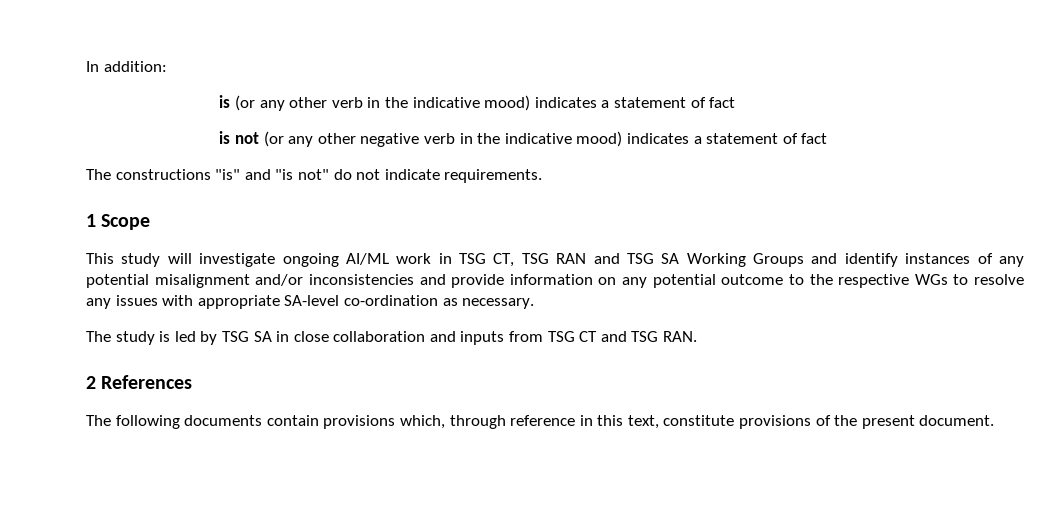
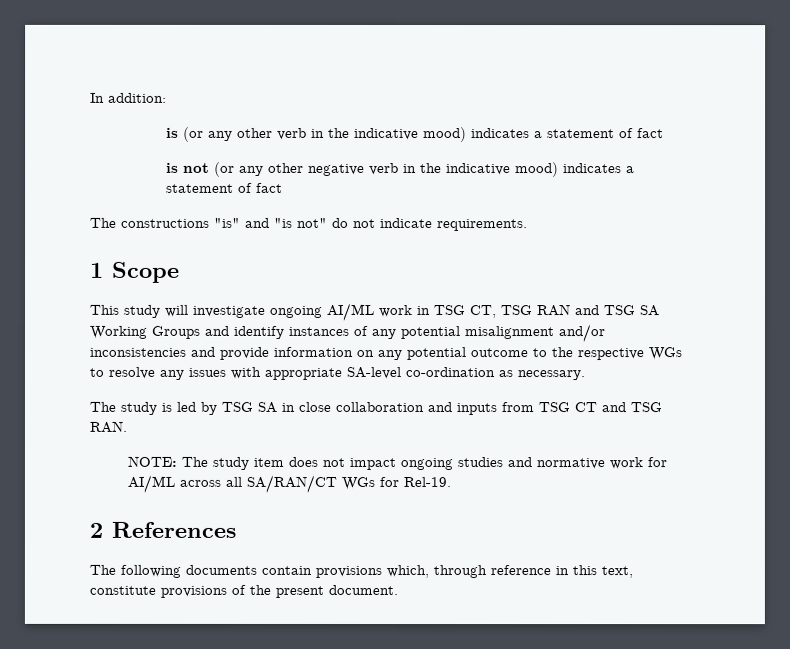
+ NOTE: The study item does not impact ongoing studies and normative work for AI/ML across all SA/RAN/CT WGs for Rel-19.

